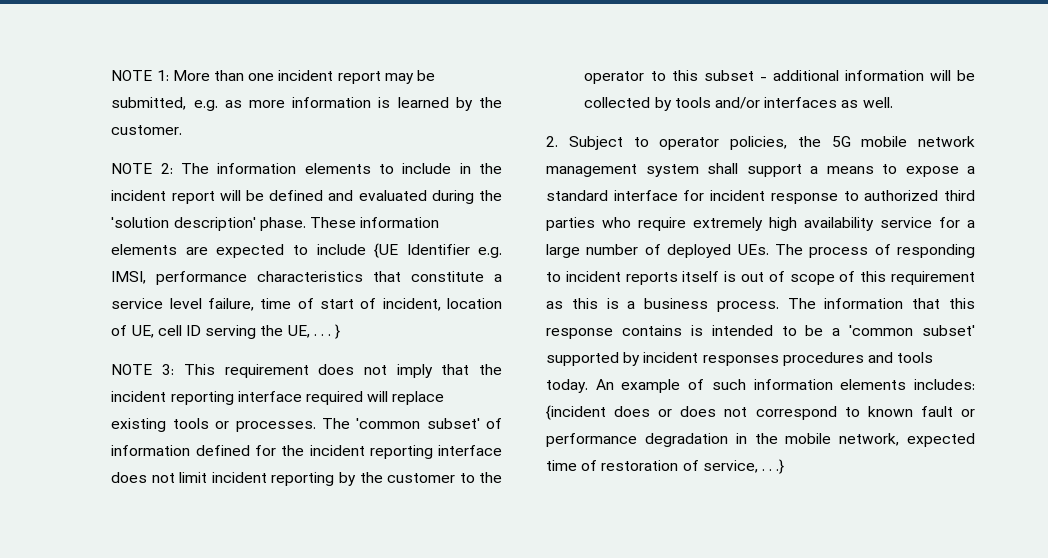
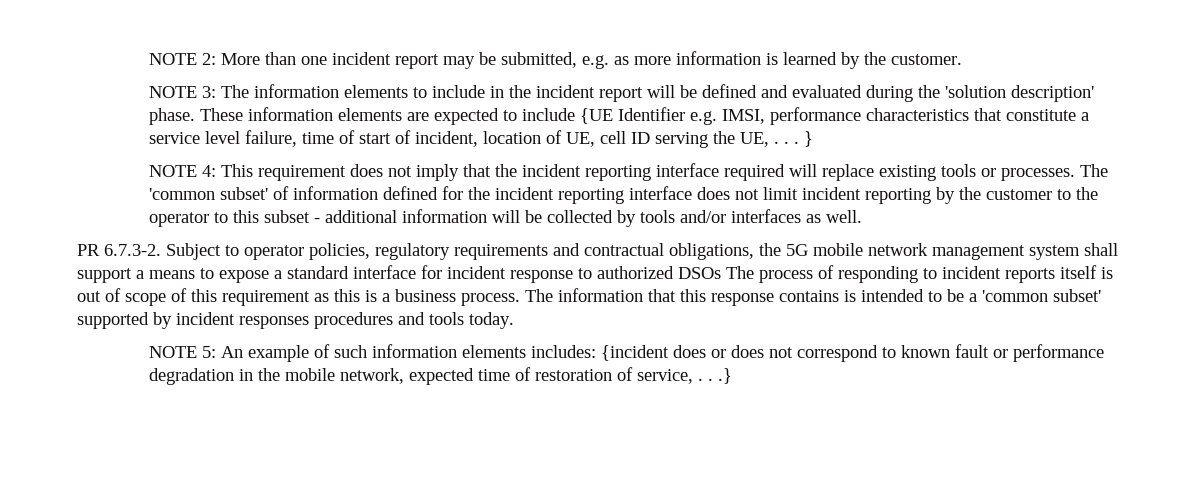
- NOTE 1: More than one incident report may be submitted, e.g. as more information is learned by the customer.
+ NOTE 2: More than one incident report may be submitted, e.g. as more information is learned by the customer.
- NOTE 2: The information elements to include in the incident report will be defined and evaluated during the 'solution description' phase.
+ NOTE 3: The information elements to include in the incident report will be defined and evaluated during the 'solution description' phase.
- NOTE 3: This requirement does not imply that the incident reporting interface required will replace existing tools or processes.
+ NOTE 4: This requirement does not imply that the incident reporting interface required will replace existing tools or processes.
- 2. Subject to operator policies, the 5G mobile network management system shall support a means to expose a standard interface for incident response to authorized third parties who require extremely high availability service for a large number of deployed UEs. The process of responding to incident reports itself is out of scope of this requirement as this is a business process.
+ PR 6.7.3-2. Subject to operator policies, regulatory requirements and contractual obligations, the 5G mobile network management system shall support a means to expose a standard interface for incident response to authorized DSOs The process of responding to incident reports itself is out of scope of this requirement as this is a business process.
- The information that this response contains is intended to be a 'common subset' supported by incident responses procedures and tools today. An example of such information elements includes: {incident does or does not correspond to known fault or performance degradation in the mobile network, expected time of restoration of service, . . .}
+ The information that this response contains is intended to be a 'common subset' supported by incident responses procedures and tools today.
+ NOTE 5: An example of such information elements includes: {incident does or does not correspond to known fault or performance degradation in the mobile network, expected time of restoration of service, . . .}

